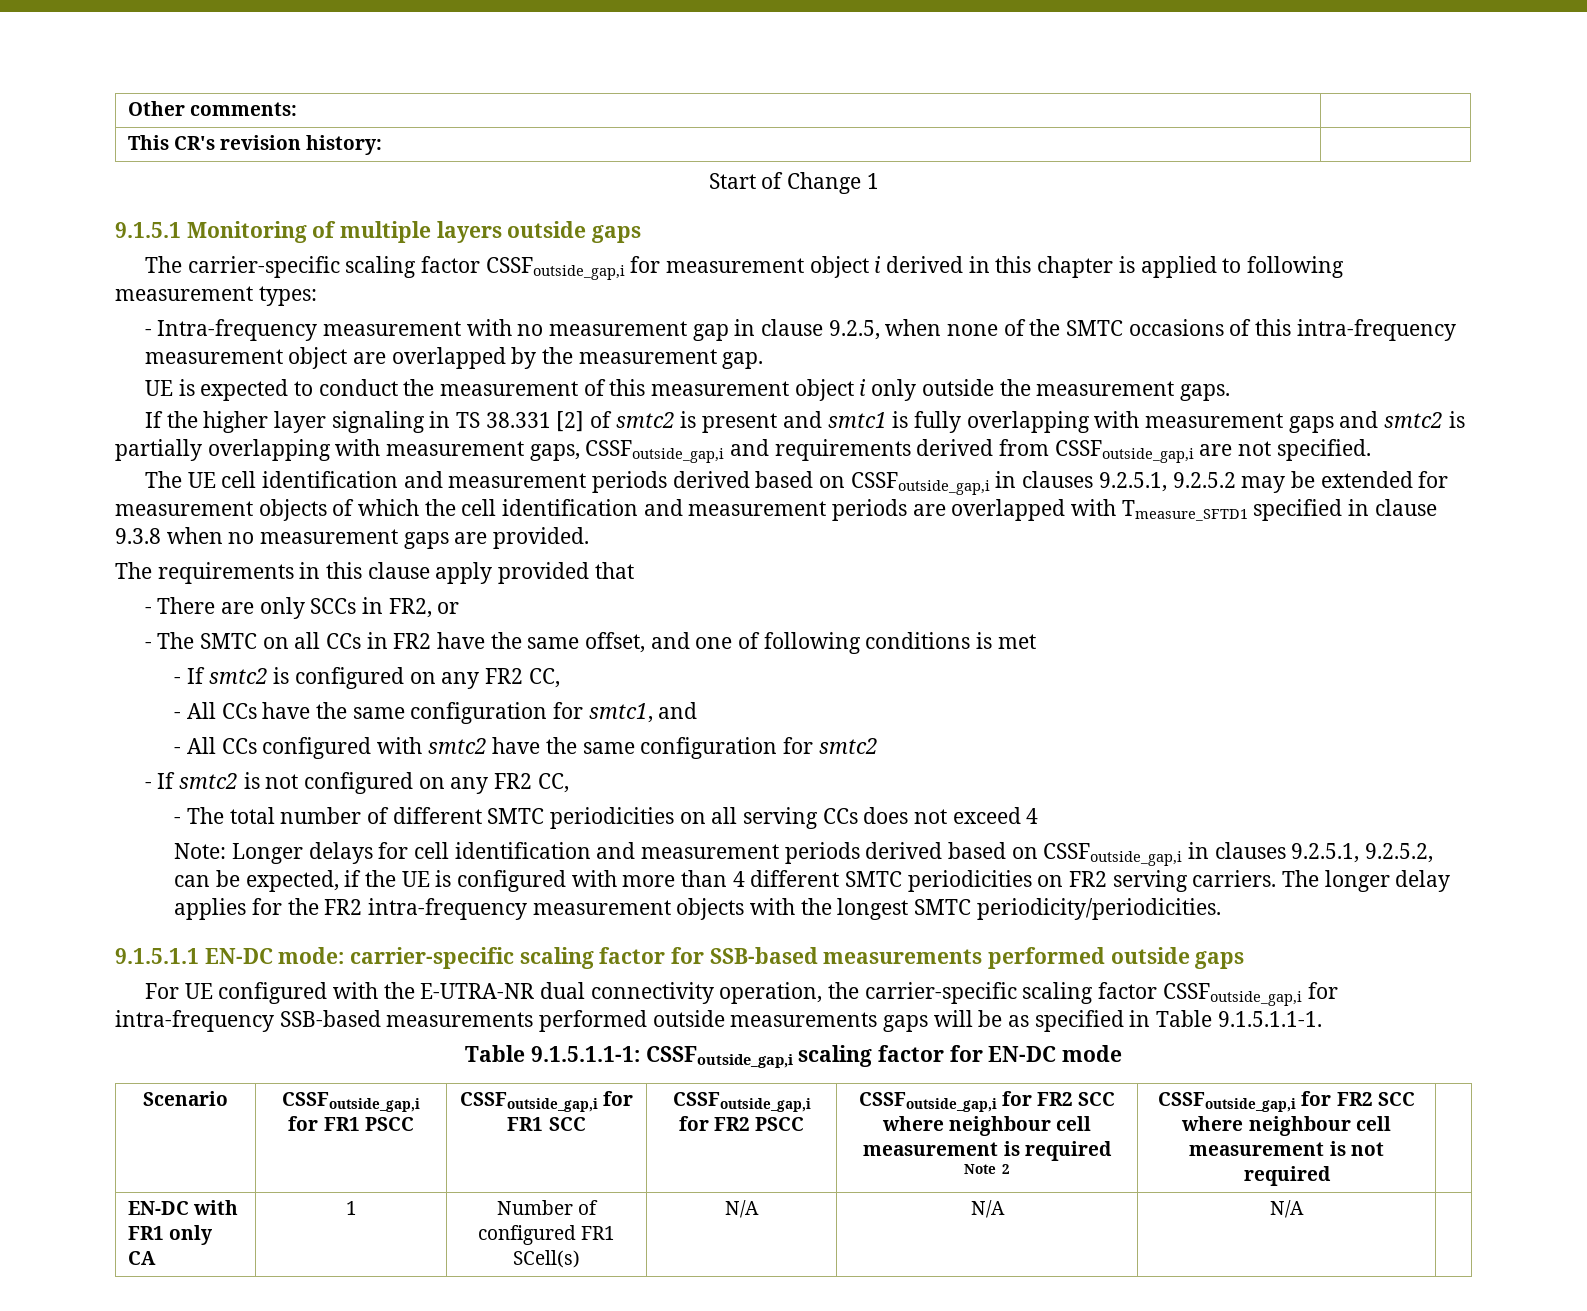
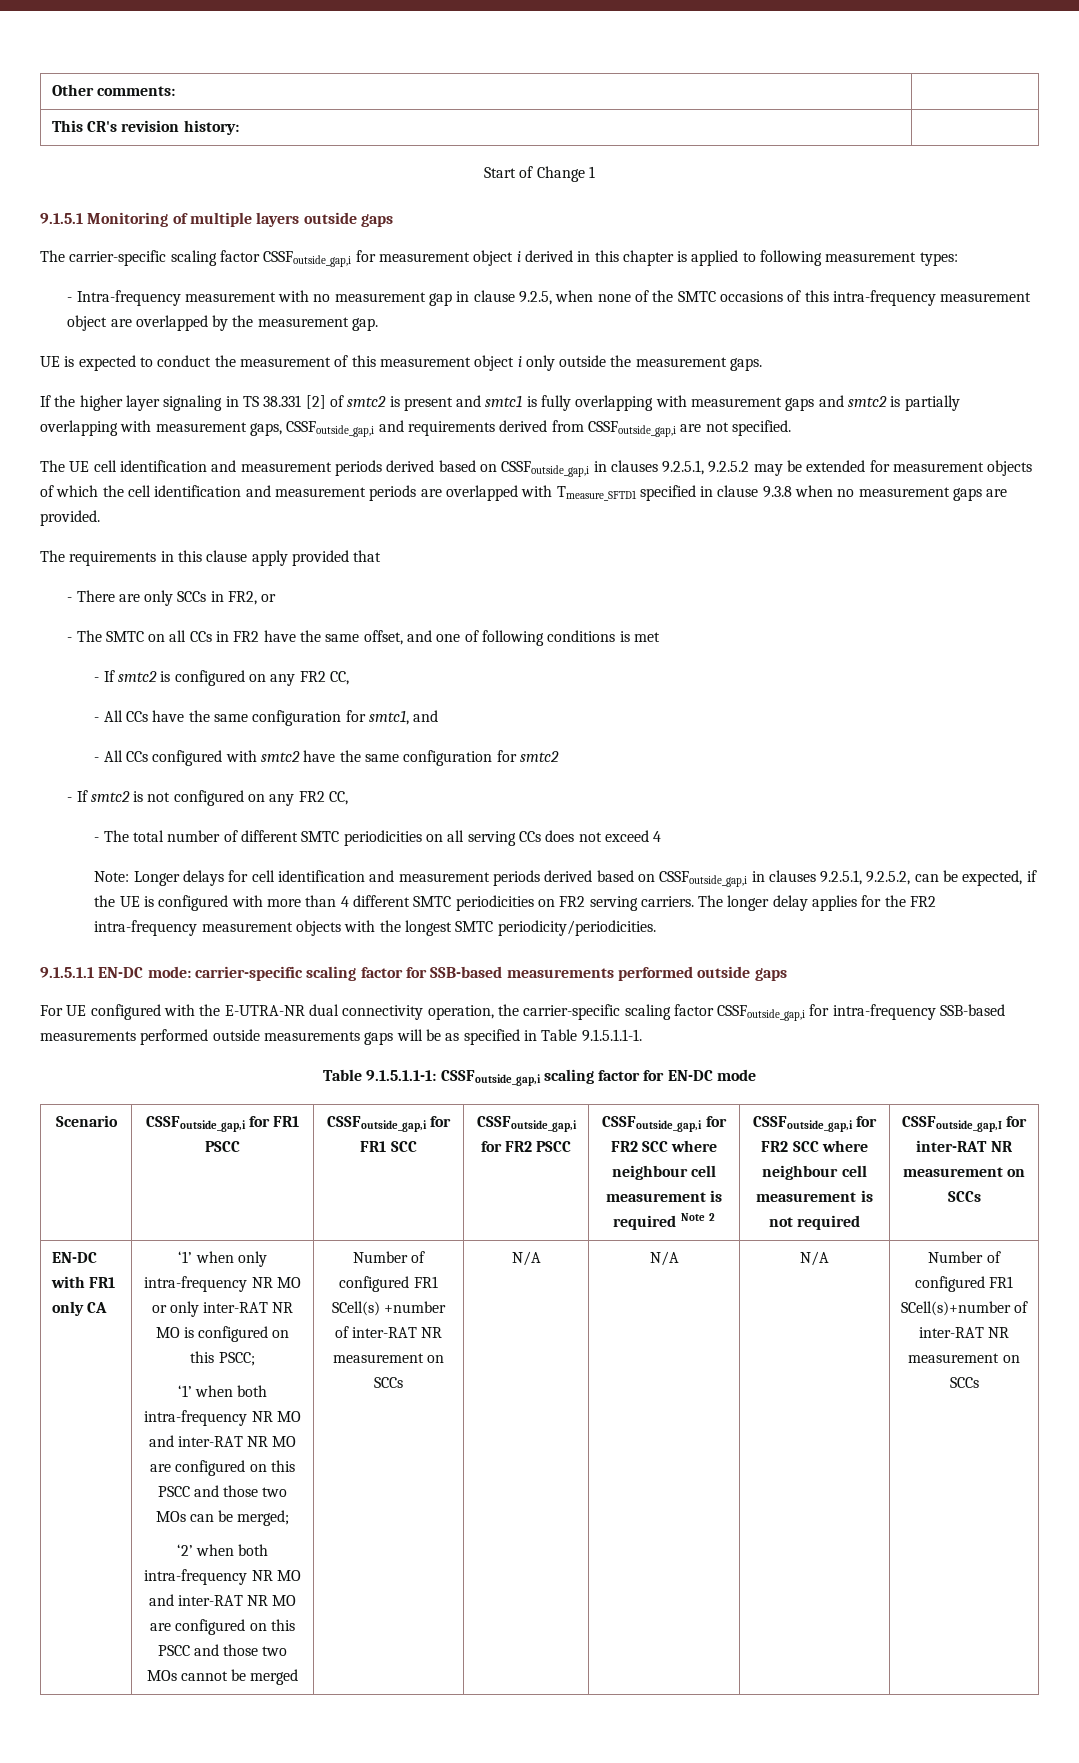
+ CSSFoutside_gap,I for inter-RAT NR measurement on SCCs
- EN-DC with FR1 only CA | 1
+ EN-DC with FR1 only CA | ‘1’ when only intra-frequency NR MO or only inter-RAT NR MO is configured on this PSCC;
+ ‘1’ when both intra-frequency NR MO and inter-RAT NR MO are configured on this PSCC and those two MOs can be merged;
+ ‘2’ when both intra-frequency NR MO and inter-RAT NR MO are configured on this PSCC and those two MOs cannot be merged
- Number of configured FR1 SCell(s) | N/A | N/A | N/A
+ Number of configured FR1 SCell(s) +number of inter-RAT NR measurement on SCCs | N/A | N/A | N/A | Number of configured FR1 SCell(s)+number of inter-RAT NR measurement on SCCs

